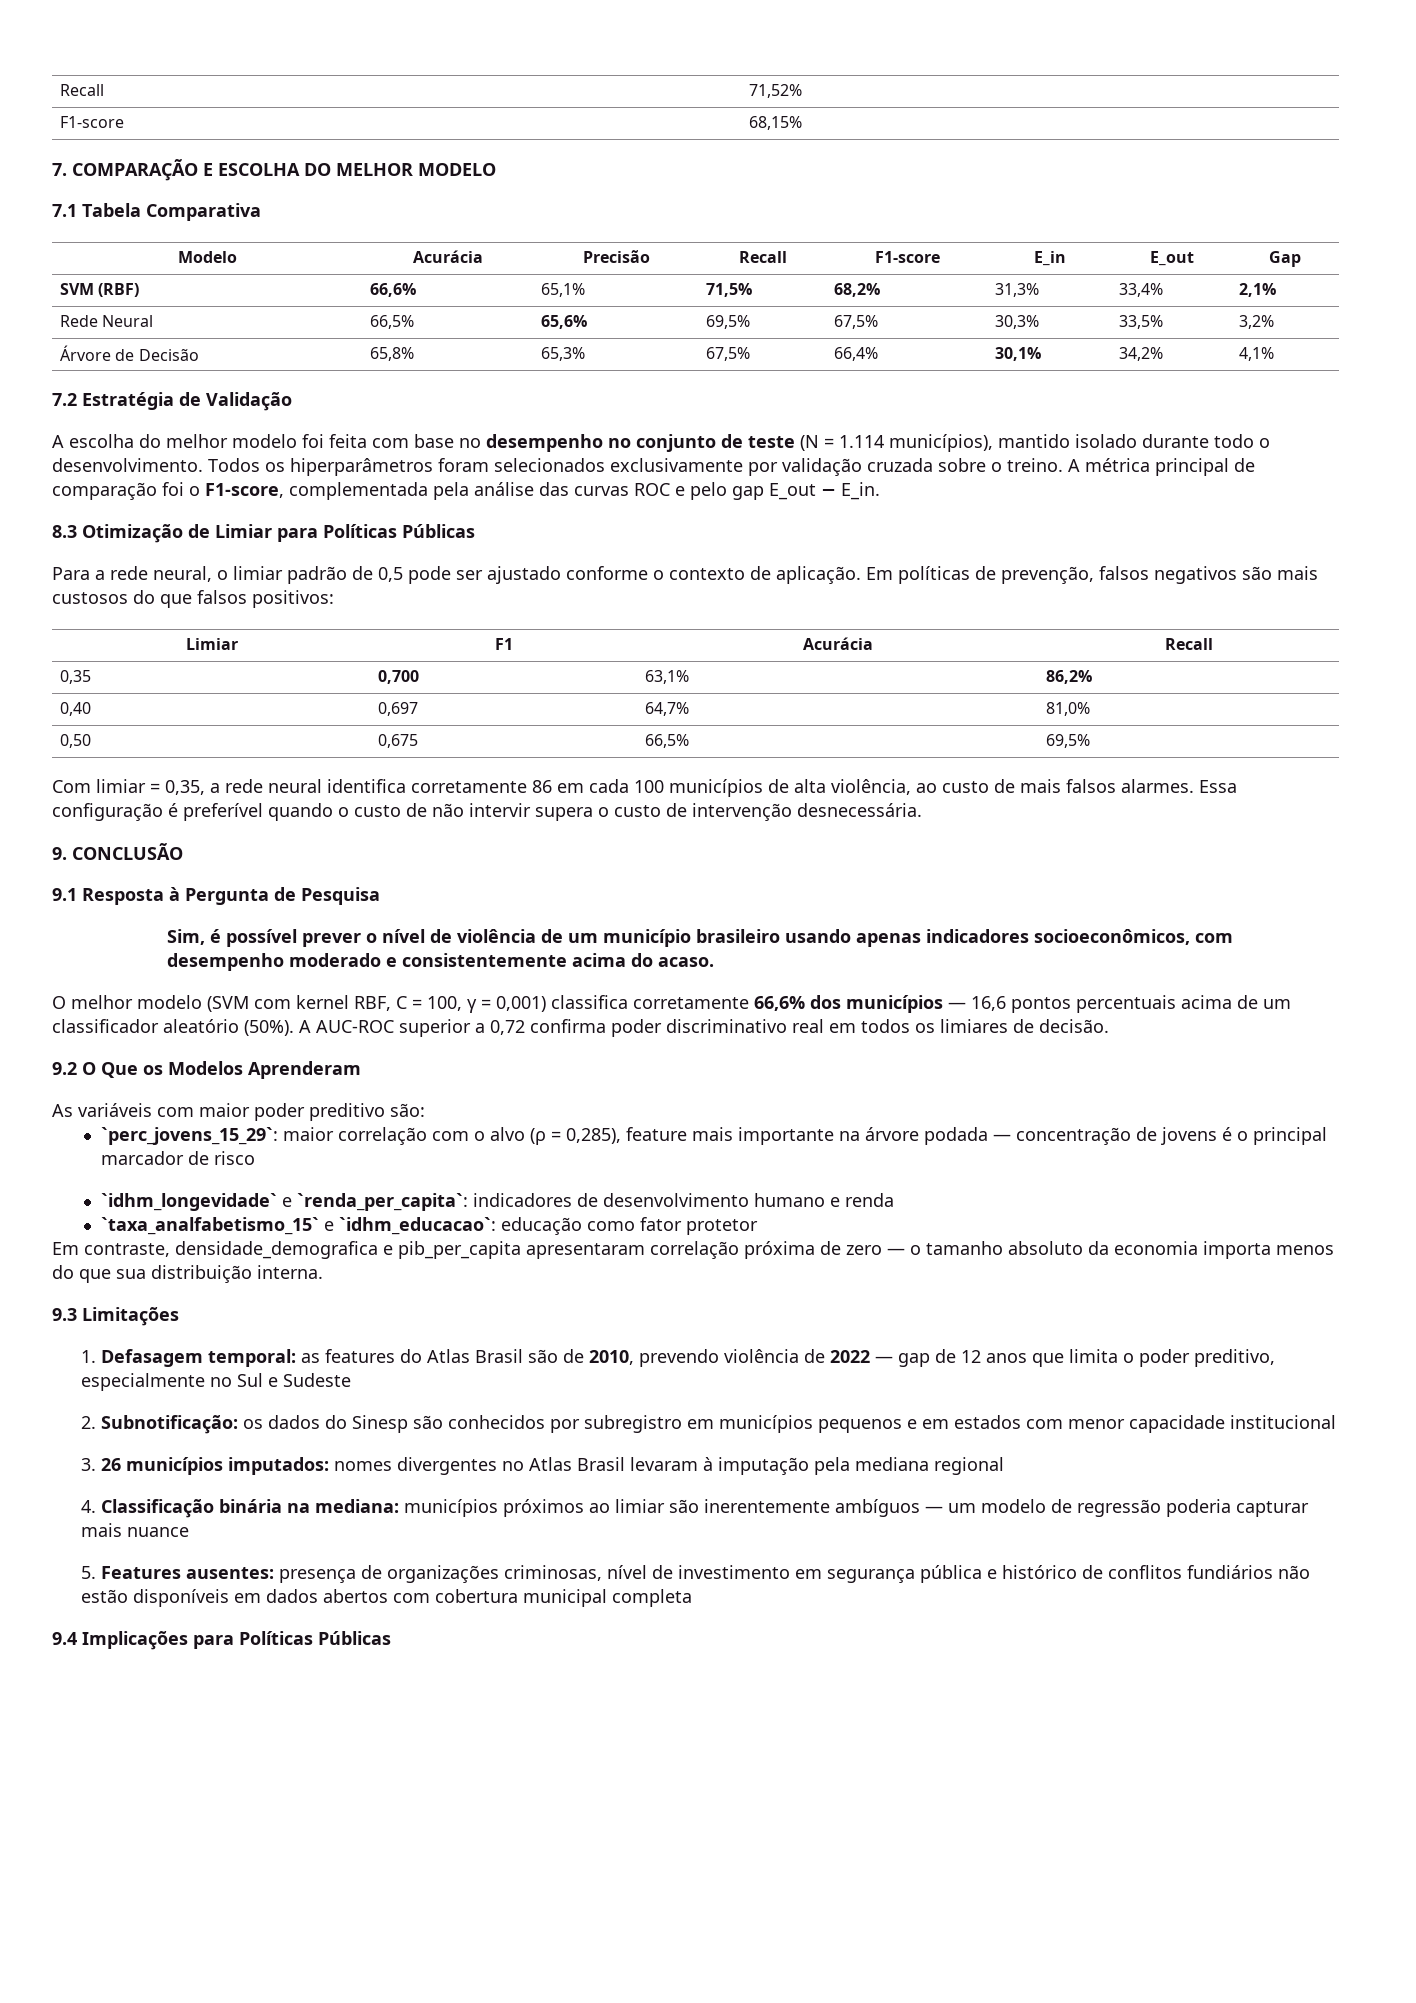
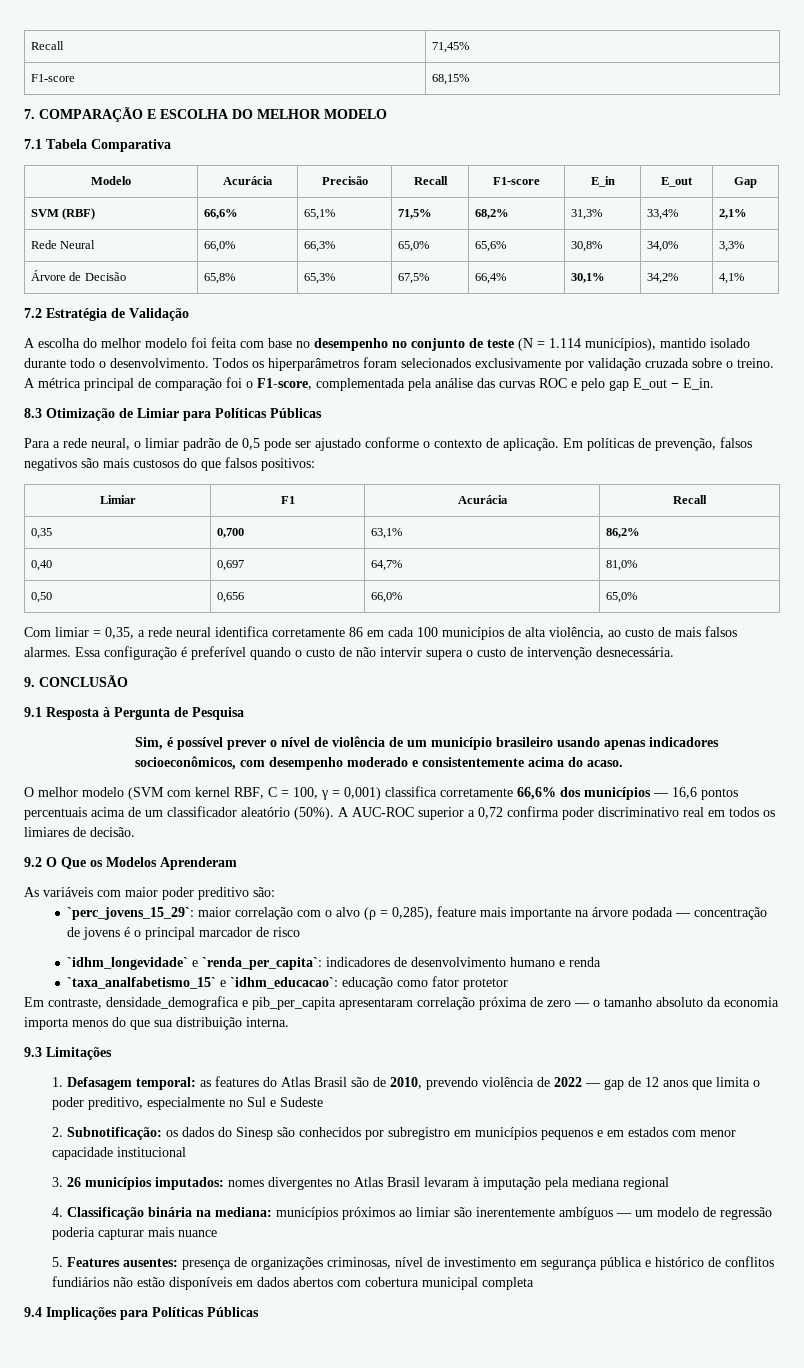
- Recall | 71,52%
+ Recall | 71,45%
- Rede Neural | 66,5% | 65,6% | 69,5% | 67,5% | 30,3% | 33,5% | 3,2%
+ Rede Neural | 66,0% | 66,3% | 65,0% | 65,6% | 30,8% | 34,0% | 3,3%
- 0,50 | 0,675 | 66,5% | 69,5%
+ 0,50 | 0,656 | 66,0% | 65,0%

